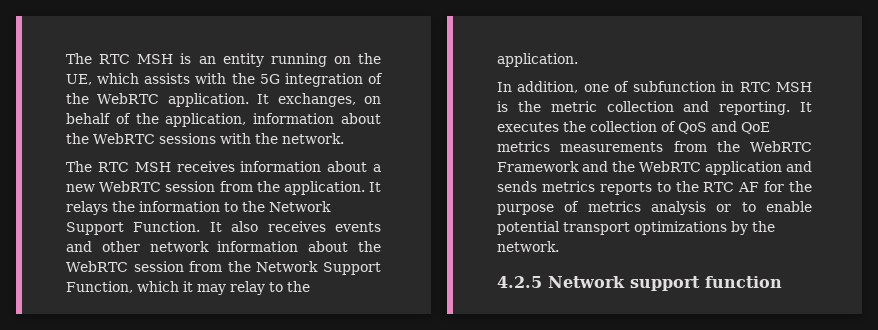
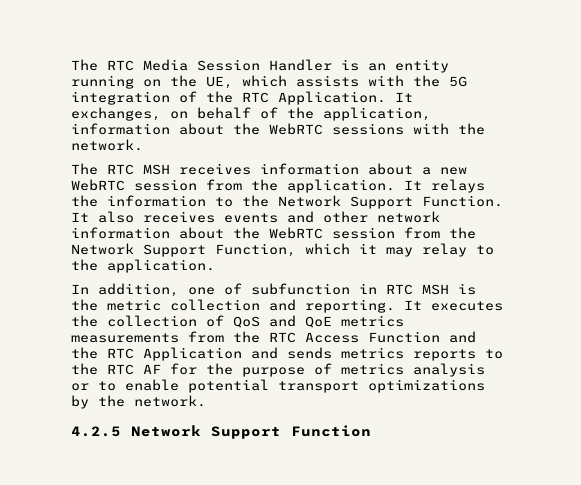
- The RTC MSH is an entity running on the UE, which assists with the 5G integration of the WebRTC application.
+ The RTC Media Session Handler is an entity running on the UE, which assists with the 5G integration of the RTC Application.
- It executes the collection of QoS and QoE metrics measurements from the WebRTC Framework and the WebRTC application and sends metrics reports to the RTC AF for the purpose of metrics analysis or to enable potential transport optimizations by the network.
+ It executes the collection of QoS and QoE metrics measurements from the RTC Access Function and the RTC Application and sends metrics reports to the RTC AF for the purpose of metrics analysis or to enable potential transport optimizations by the network.
- 4.2.5 Network support function
+ 4.2.5 Network Support Function

